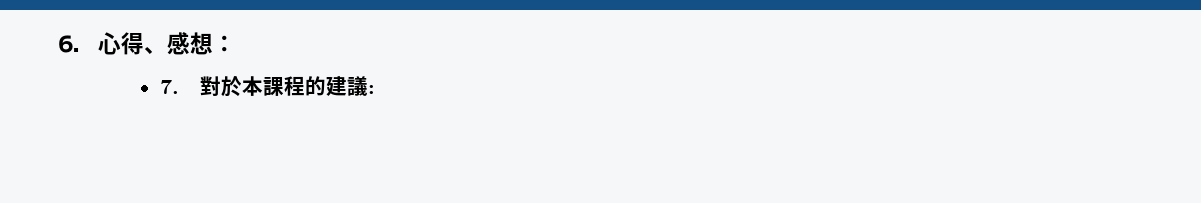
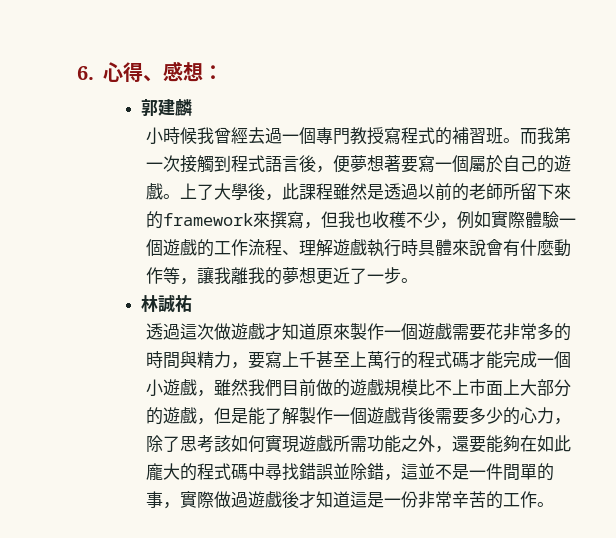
- 7.對於本課程的建議:
+ 郭建麟
+ 小時候我曾經去過一個專門教授寫程式的補習班。而我第一次接觸到程式語言後，便夢想著要寫一個屬於自己的遊戲。上了大學後，此課程雖然是透過以前的老師所留下來的framework來撰寫，但我也收穫不少，例如實際體驗一個遊戲的工作流程、理解遊戲執行時具體來說會有什麼動作等，讓我離我的夢想更近了一步。
+ 林誠祐
+ 透過這次做遊戲才知道原來製作一個遊戲需要花非常多的時間與精力，要寫上千甚至上萬行的程式碼才能完成一個小遊戲，雖然我們目前做的遊戲規模比不上市面上大部分的遊戲，但是能了解製作一個遊戲背後需要多少的心力，除了思考該如何實現遊戲所需功能之外，還要能夠在如此龐大的程式碼中尋找錯誤並除錯，這並不是一件間單的事，實際做過遊戲後才知道這是一份非常辛苦的工作。

